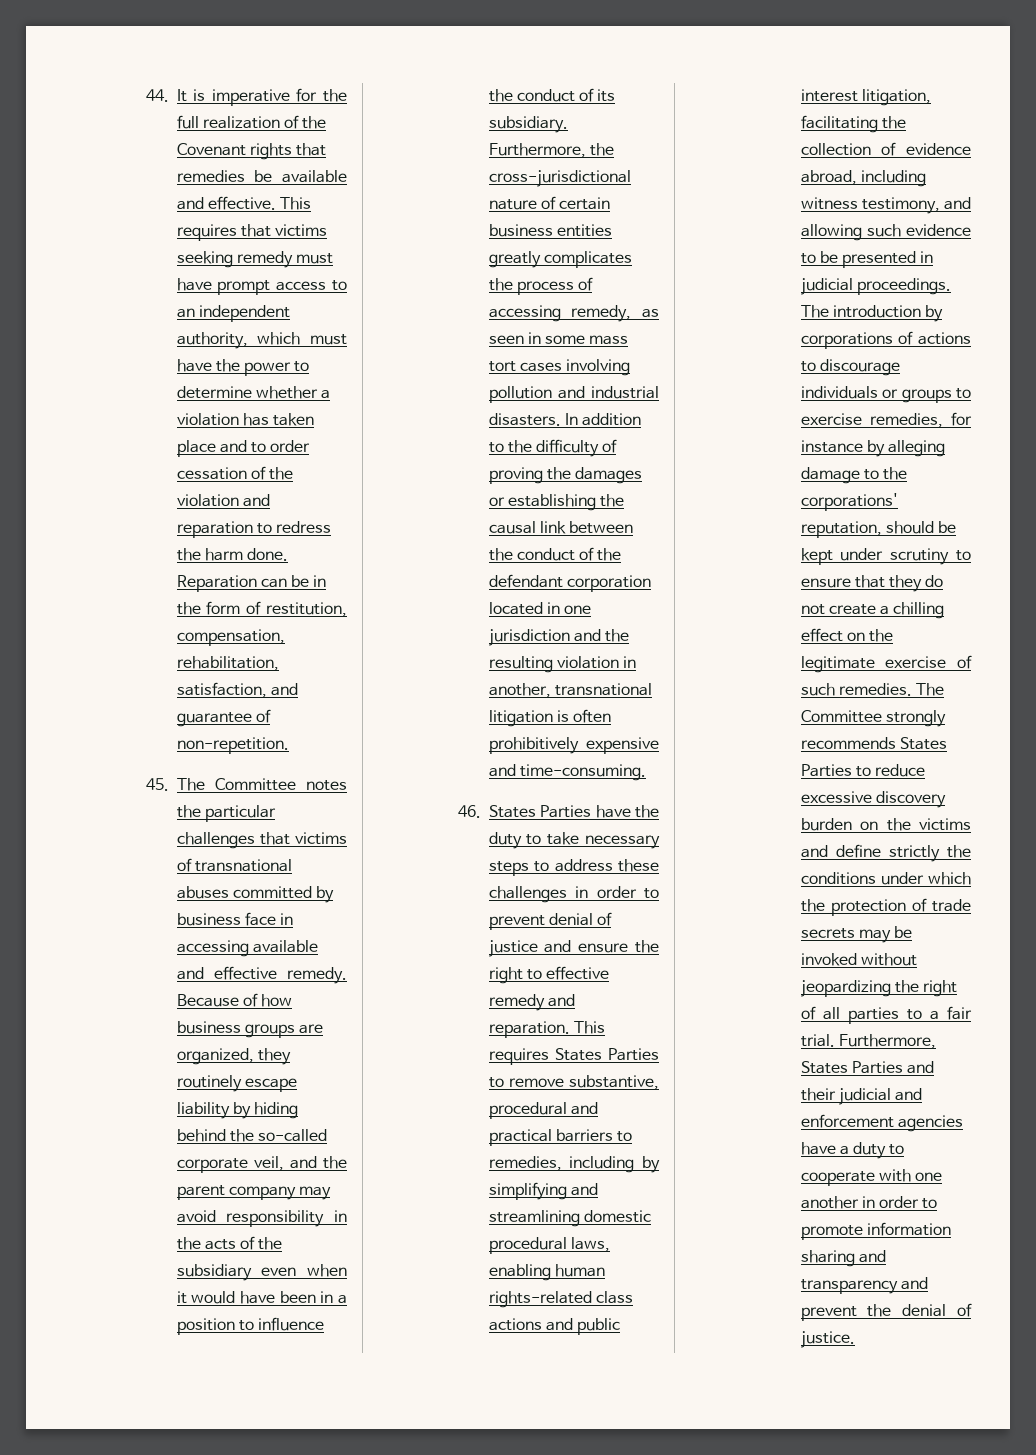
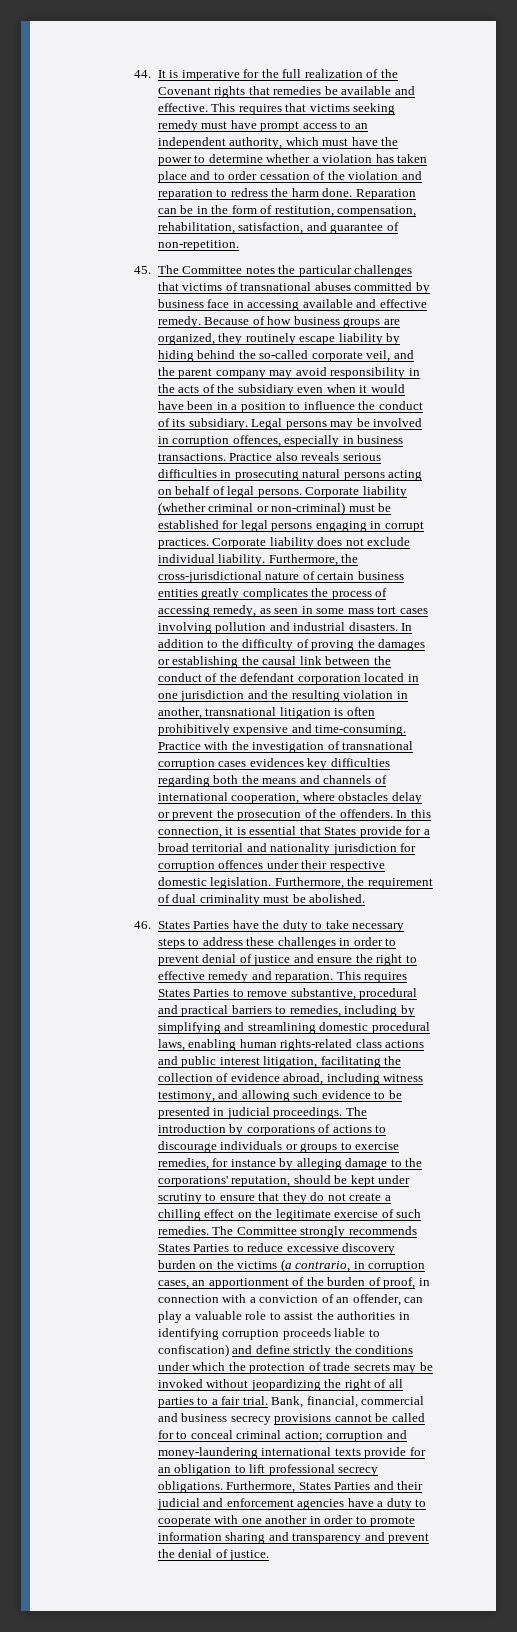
+ Legal persons may be involved in corruption offences, especially in business transactions. Practice also reveals serious difficulties in prosecuting natural persons acting on behalf of legal persons. Corporate liability (whether criminal or non-criminal) must be established for legal persons engaging in corrupt practices. Corporate liability does not exclude individual liability.
+ Practice with the investigation of transnational corruption cases evidences key difficulties regarding both the means and channels of international cooperation, where obstacles delay or prevent the prosecution of the offenders. In this connection, it is essential that States provide for a broad territorial and nationality jurisdiction for corruption offences under their respective domestic legislation. Furthermore, the requirement of dual criminality must be abolished.
- The Committee strongly recommends States Parties to reduce excessive discovery burden on the victims and define strictly the conditions under which the protection of trade secrets may be invoked without jeopardizing the right of all parties to a fair trial.
+ The Committee strongly recommends States Parties to reduce excessive discovery burden on the victims (a contrario, in corruption cases, an apportionment of the burden of proof, in connection with a conviction of an offender, can play a valuable role to assist the authorities in identifying corruption proceeds liable to confiscation) and define strictly the conditions under which the protection of trade secrets may be invoked without jeopardizing the right of all parties to a fair trial.
+ Bank, financial, commercial and business secrecy provisions cannot be called for to conceal criminal action; corruption and money-laundering international texts provide for an obligation to lift professional secrecy obligations.

